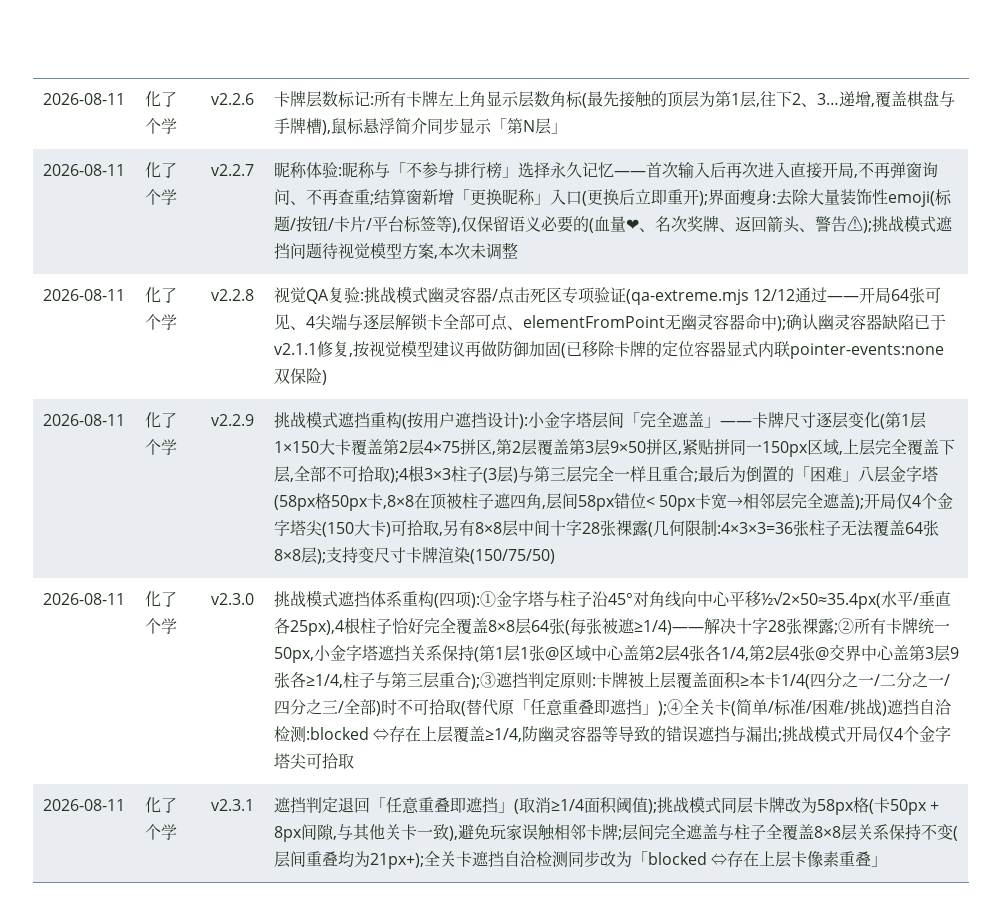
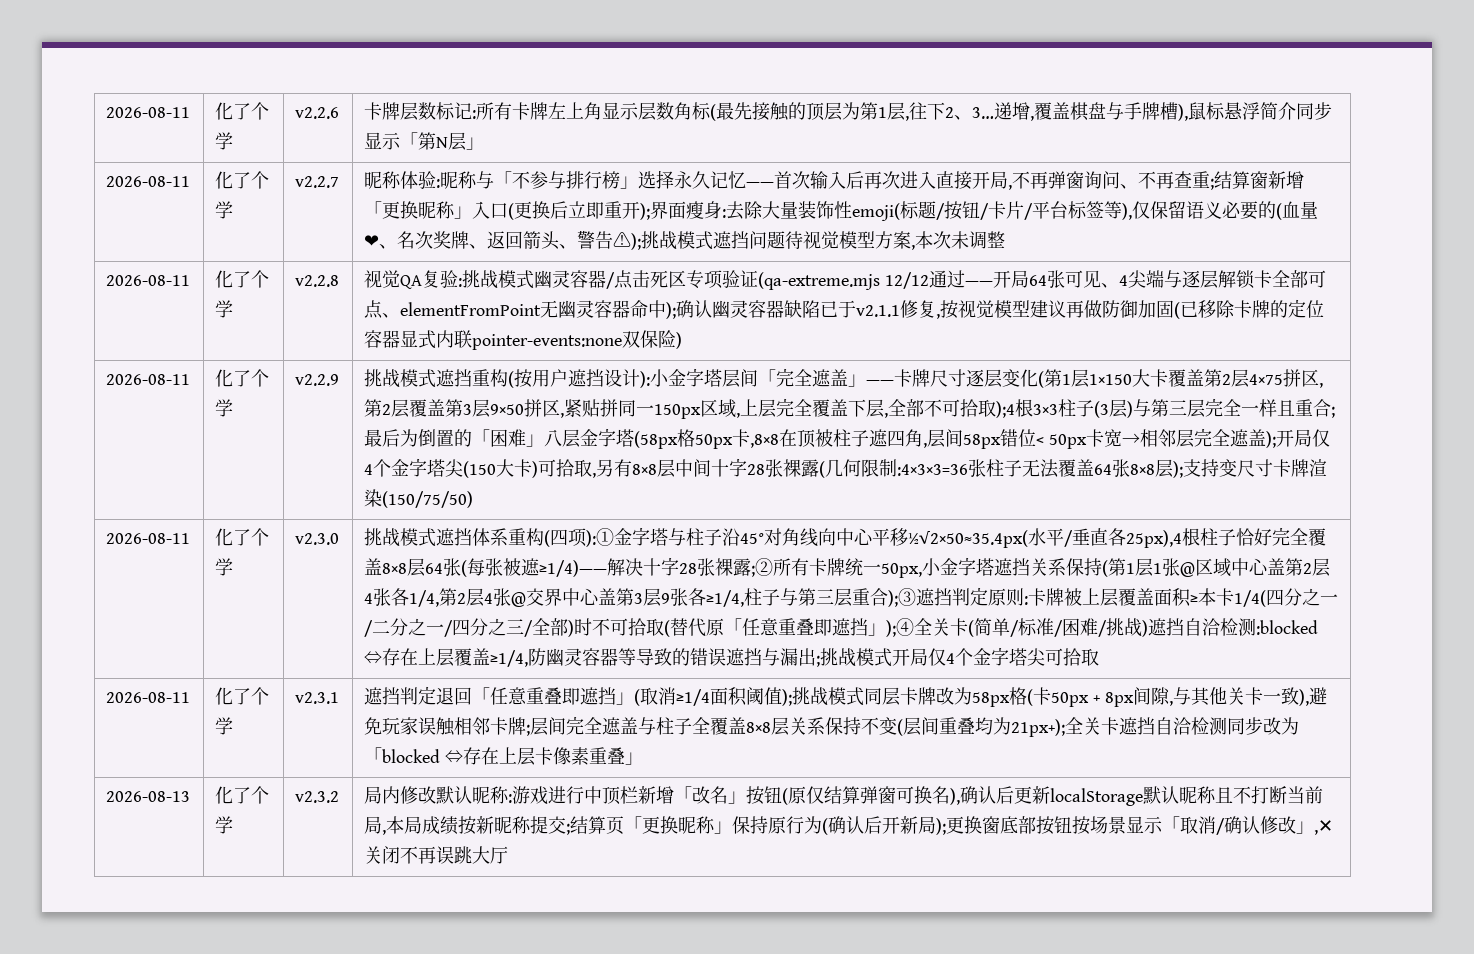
+ 2026-08-13 | 化了个学 | v2.3.2 | 局内修改默认昵称:游戏进行中顶栏新增「改名」按钮(原仅结算弹窗可换名),确认后更新localStorage默认昵称且不打断当前局,本局成绩按新昵称提交;结算页「更换昵称」保持原行为(确认后开新局);更换窗底部按钮按场景显示「取消/确认修改」,✕关闭不再误跳大厅

